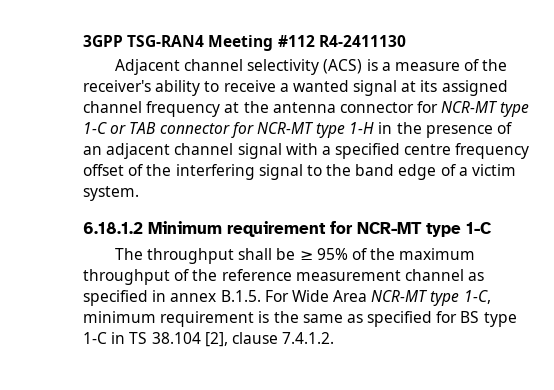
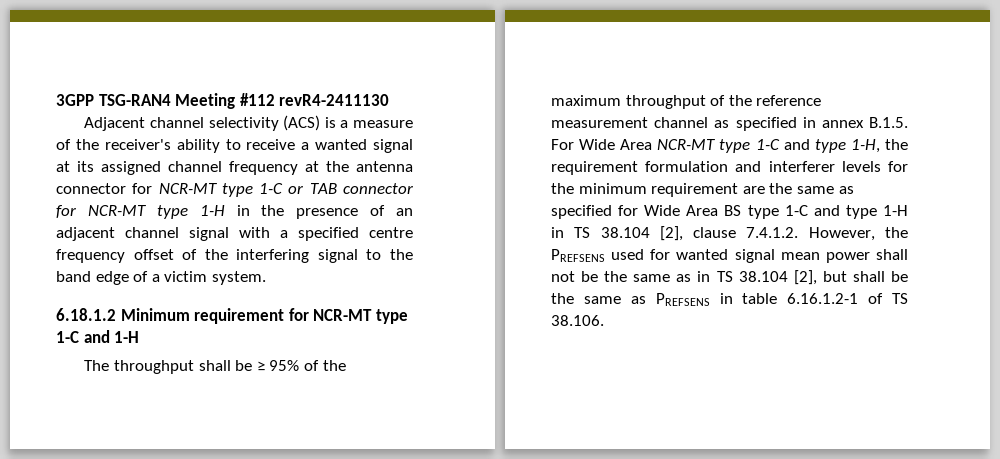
- 3GPP TSG-RAN4 Meeting #112 R4-2411130
+ 3GPP TSG-RAN4 Meeting #112 revR4-2411130
- 6.18.1.2 Minimum requirement for NCR-MT type 1-C
+ 6.18.1.2 Minimum requirement for NCR-MT type 1-C and 1-H
- The throughput shall be ≥ 95% of the maximum throughput of the reference measurement channel as specified in annex B.1.5. For Wide Area NCR-MT type 1-C, minimum requirement is the same as specified for BS type 1-C in TS 38.104 [2], clause 7.4.1.2.
+ The throughput shall be ≥ 95% of the maximum throughput of the reference measurement channel as specified in annex B.1.5. For Wide Area NCR-MT type 1-C and type 1-H, the requirement formulation and interferer levels for the minimum requirement are the same as specified for Wide Area BS type 1-C and type 1-H in TS 38.104 [2], clause 7.4.1.2. However, the PREFSENS used for wanted signal mean power shall not be the same as in TS 38.104 [2], but shall be the same as PREFSENS in table 6.16.1.2-1 of TS 38.106.

